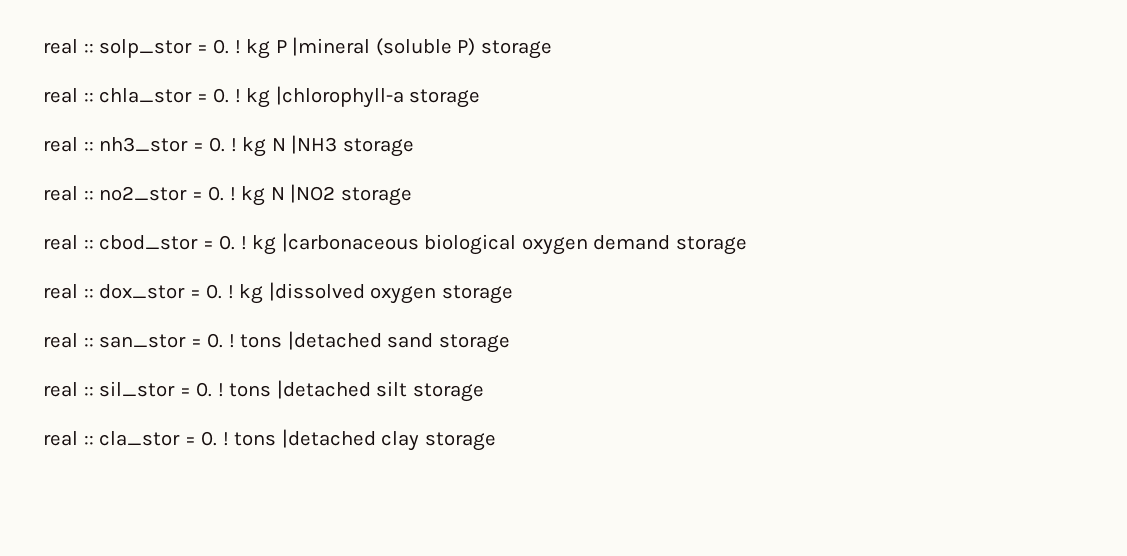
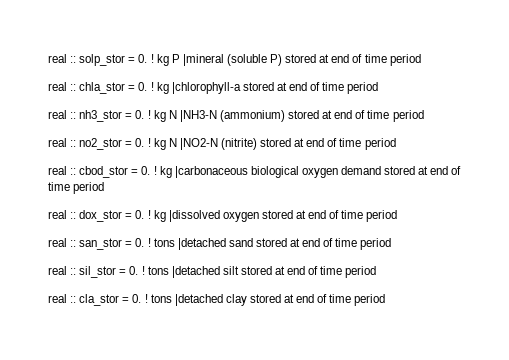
- real :: solp_stor = 0. ! kg P |mineral (soluble P) storage
+ real :: solp_stor = 0. ! kg P |mineral (soluble P) stored at end of time period
- real :: chla_stor = 0. ! kg |chlorophyll-a storage
+ real :: chla_stor = 0. ! kg |chlorophyll-a stored at end of time period
- real :: nh3_stor = 0. ! kg N |NH3 storage
+ real :: nh3_stor = 0. ! kg N |NH3-N (ammonium) stored at end of time period
- real :: no2_stor = 0. ! kg N |NO2 storage
+ real :: no2_stor = 0. ! kg N |NO2-N (nitrite) stored at end of time period
- real :: cbod_stor = 0. ! kg |carbonaceous biological oxygen demand storage
+ real :: cbod_stor = 0. ! kg |carbonaceous biological oxygen demand stored at end of time period
- real :: dox_stor = 0. ! kg |dissolved oxygen storage
+ real :: dox_stor = 0. ! kg |dissolved oxygen stored at end of time period
- real :: san_stor = 0. ! tons |detached sand storage
+ real :: san_stor = 0. ! tons |detached sand stored at end of time period
- real :: sil_stor = 0. ! tons |detached silt storage
+ real :: sil_stor = 0. ! tons |detached silt stored at end of time period
- real :: cla_stor = 0. ! tons |detached clay storage
+ real :: cla_stor = 0. ! tons |detached clay stored at end of time period

